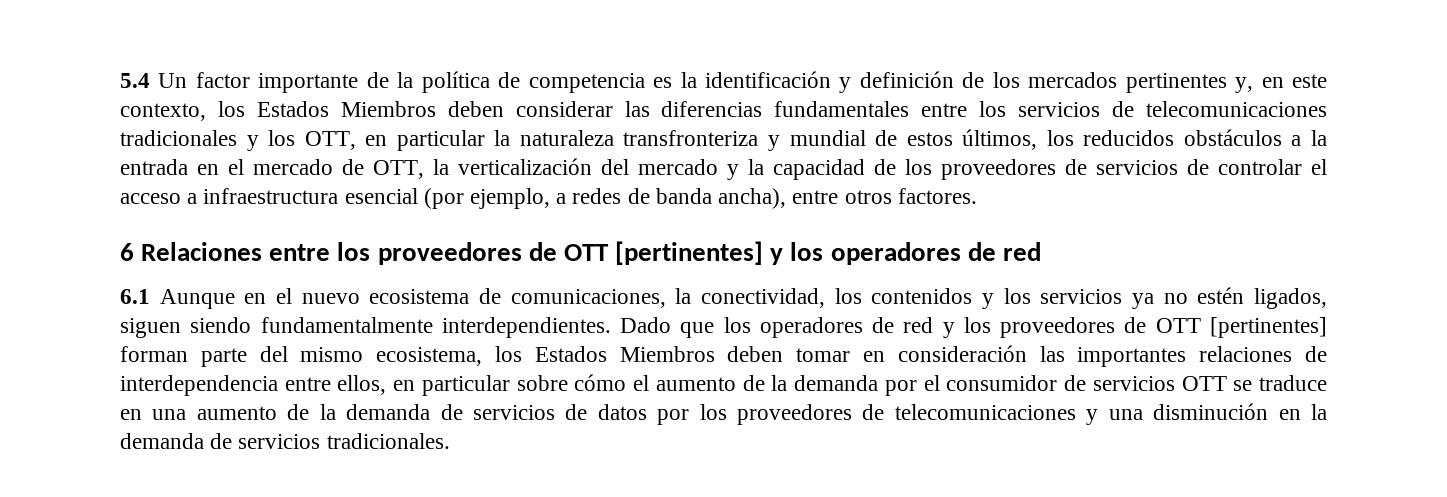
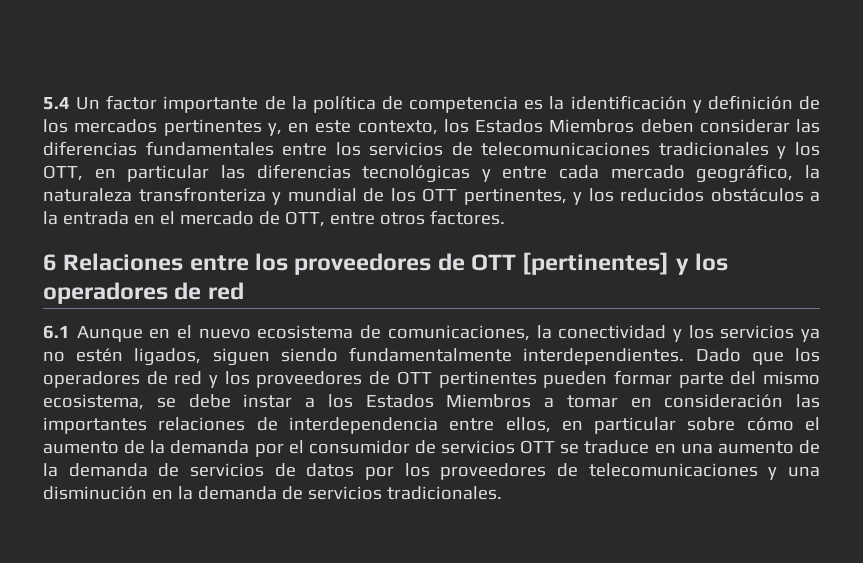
- 5.4 Un factor importante de la política de competencia es la identificación y definición de los mercados pertinentes y, en este contexto, los Estados Miembros deben considerar las diferencias fundamentales entre los servicios de telecomunicaciones tradicionales y los OTT, en particular la naturaleza transfronteriza y mundial de estos últimos, los reducidos obstáculos a la entrada en el mercado de OTT, la verticalización del mercado y la capacidad de los proveedores de servicios de controlar el acceso a infraestructura esencial (por ejemplo, a redes de banda ancha), entre otros factores.
+ 5.4 Un factor importante de la política de competencia es la identificación y definición de los mercados pertinentes y, en este contexto, los Estados Miembros deben considerar las diferencias fundamentales entre los servicios de telecomunicaciones tradicionales y los OTT, en particular las diferencias tecnológicas y entre cada mercado geográfico, la naturaleza transfronteriza y mundial de los OTT pertinentes, y los reducidos obstáculos a la entrada en el mercado de OTT, entre otros factores.
- 6.1 Aunque en el nuevo ecosistema de comunicaciones, la conectividad, los contenidos y los servicios ya no estén ligados, siguen siendo fundamentalmente interdependientes.
+ 6.1 Aunque en el nuevo ecosistema de comunicaciones, la conectividad y los servicios ya no estén ligados, siguen siendo fundamentalmente interdependientes.
- Dado que los operadores de red y los proveedores de OTT [pertinentes] forman parte del mismo ecosistema, los Estados Miembros deben tomar en consideración las importantes relaciones de interdependencia entre ellos, en particular sobre cómo el aumento de la demanda por el consumidor de servicios OTT se traduce en una aumento de la demanda de servicios de datos por los proveedores de telecomunicaciones y una disminución en la demanda de servicios tradicionales.
+ Dado que los operadores de red y los proveedores de OTT pertinentes pueden formar parte del mismo ecosistema, se debe instar a los Estados Miembros a tomar en consideración las importantes relaciones de interdependencia entre ellos, en particular sobre cómo el aumento de la demanda por el consumidor de servicios OTT se traduce en una aumento de la demanda de servicios de datos por los proveedores de telecomunicaciones y una disminución en la demanda de servicios tradicionales.

